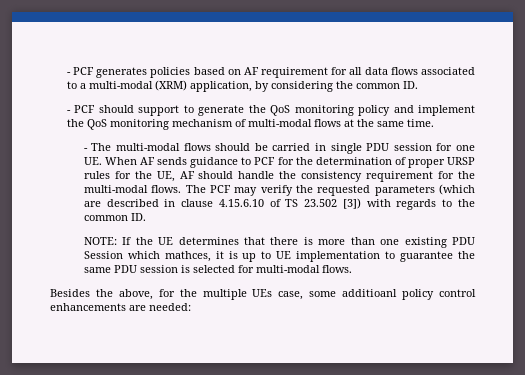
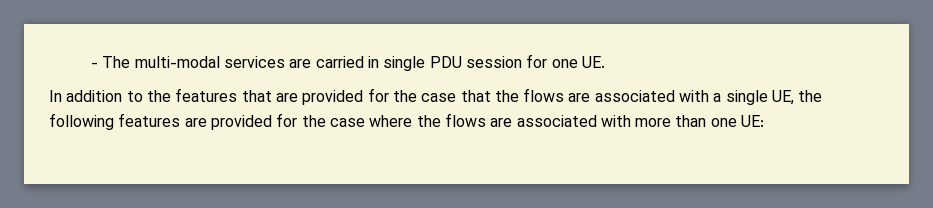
- - PCF generates policies based on AF requirement for all data flows associated to a multi-modal (XRM) application, by considering the common ID.
- - PCF should support to generate the QoS monitoring policy and implement the QoS monitoring mechanism of multi-modal flows at the same time.
- - The multi-modal flows should be carried in single PDU session for one UE. When AF sends guidance to PCF for the determination of proper URSP rules for the UE, AF should handle the consistency requirement for the multi-modal flows. The PCF may verify the requested parameters (which are described in clause 4.15.6.10 of TS 23.502 [3]) with regards to the common ID.
- NOTE: If the UE determines that there is more than one existing PDU Session which mathces, it is up to UE implementation to guarantee the same PDU session is selected for multi-modal flows.
- Besides the above, for the multiple UEs case, some additioanl policy control enhancements are needed:
+ - The multi-modal services are carried in single PDU session for one UE.
+ In addition to the features that are provided for the case that the flows are associated with a single UE, the following features are provided for the case where the flows are associated with more than one UE:

